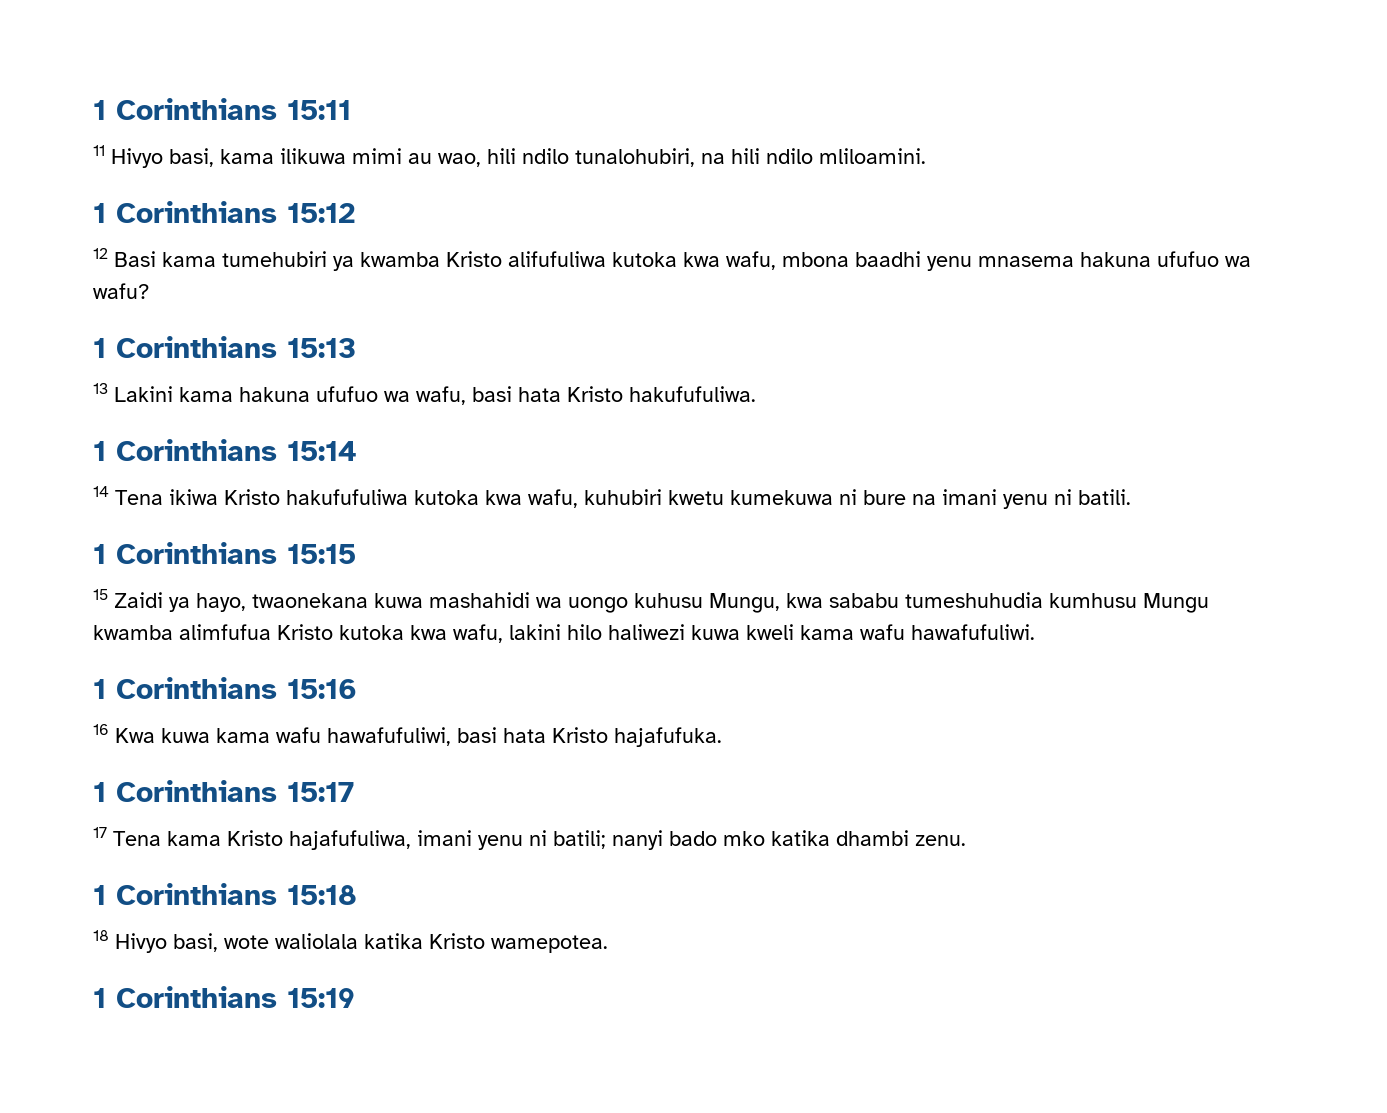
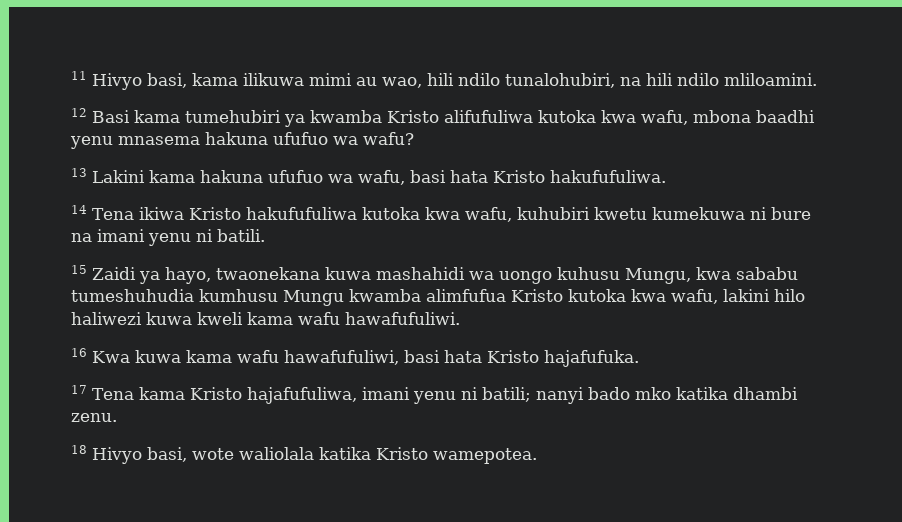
- 1 Corinthians 15:11
- 1 Corinthians 15:12
- 1 Corinthians 15:13
- 1 Corinthians 15:14
- 1 Corinthians 15:15
- 1 Corinthians 15:16
- 1 Corinthians 15:17
- 1 Corinthians 15:18
- 1 Corinthians 15:19

